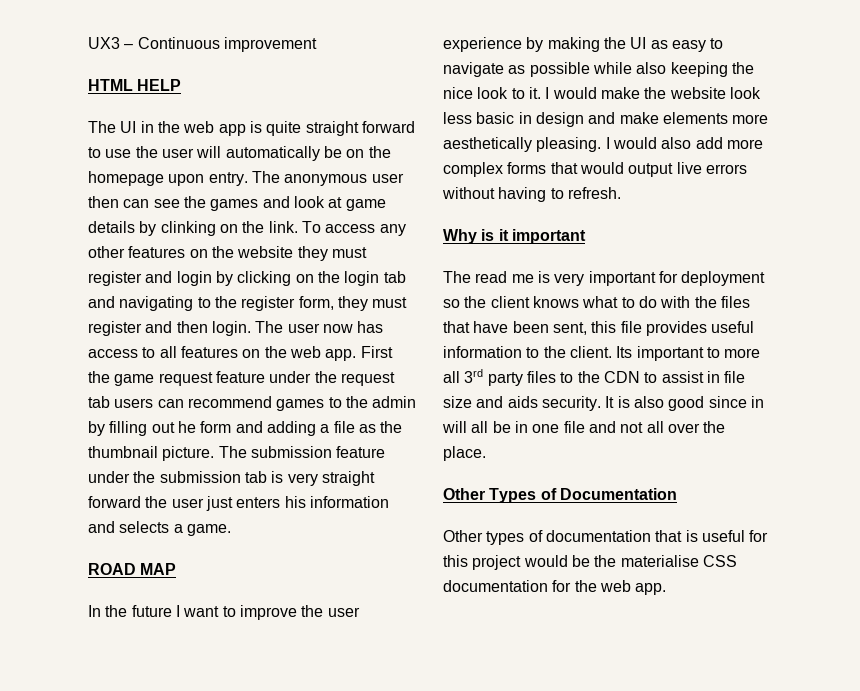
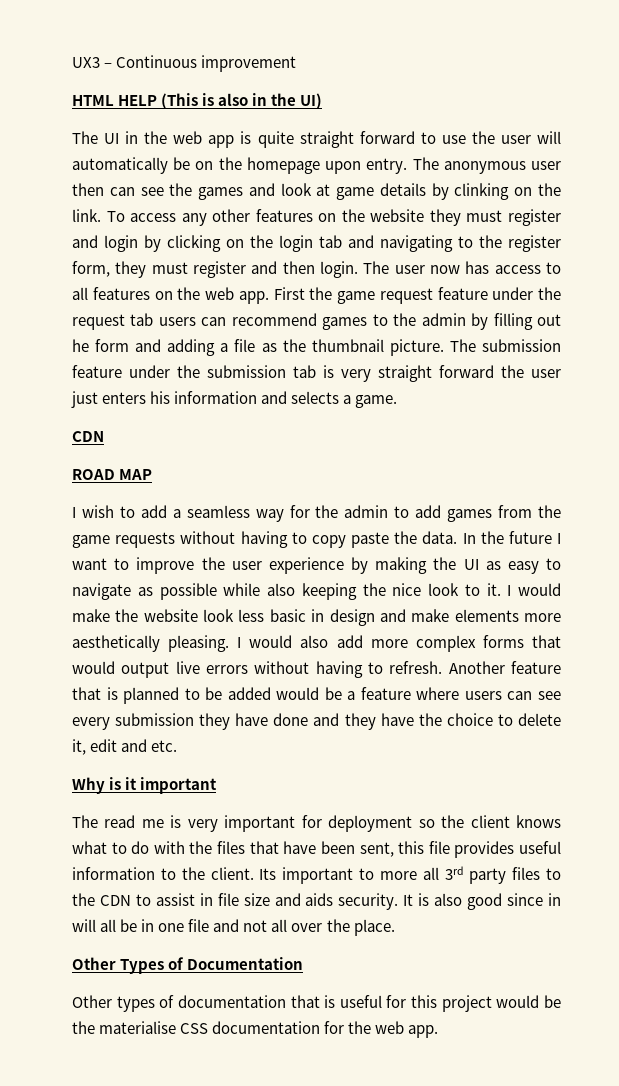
- HTML HELP
+ HTML HELP (This is also in the UI)
  The submission feature under the submission tab is very straight forward the user just enters his information and selects a game.
+ CDN
+ I wish to add a seamless way for the admin to add games from the game requests without having to copy paste the data.
+ Another feature that is planned to be added would be a feature where users can see every submission they have done and they have the choice to delete it, edit and etc.

